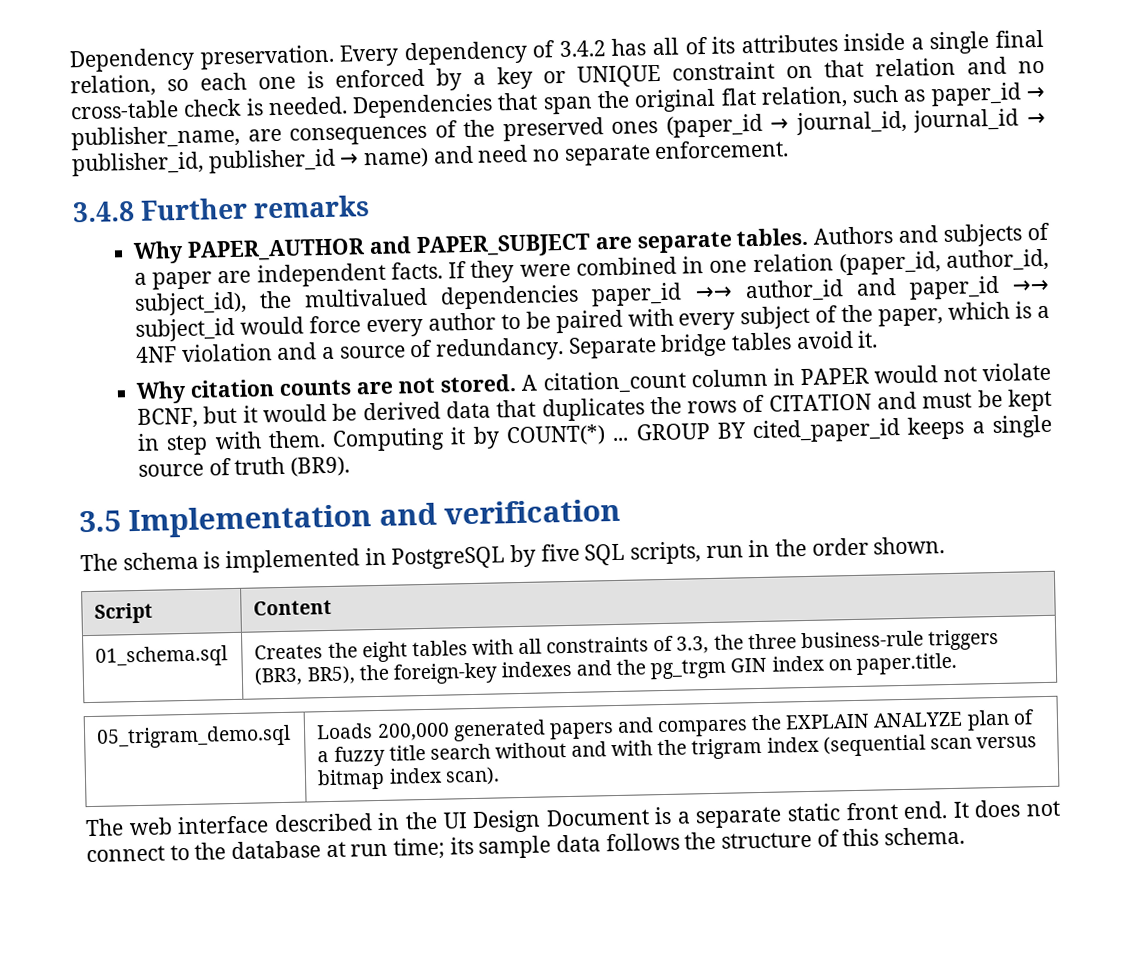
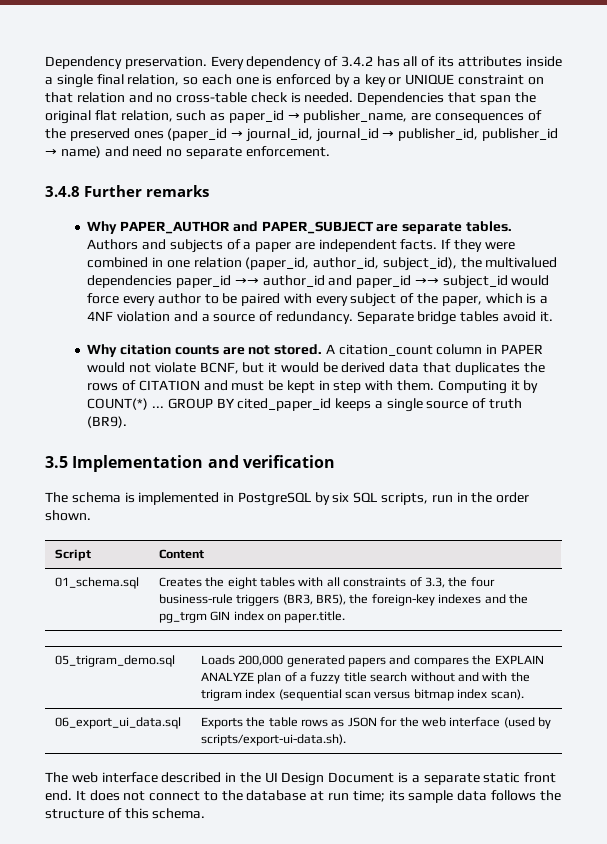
- The schema is implemented in PostgreSQL by five SQL scripts, run in the order shown.
+ The schema is implemented in PostgreSQL by six SQL scripts, run in the order shown.
- 01_schema.sql | Creates the eight tables with all constraints of 3.3, the three business-rule triggers (BR3, BR5), the foreign-key indexes and the pg_trgm GIN index on paper.title.
+ 01_schema.sql | Creates the eight tables with all constraints of 3.3, the four business-rule triggers (BR3, BR5), the foreign-key indexes and the pg_trgm GIN index on paper.title.
+ 06_export_ui_data.sql | Exports the table rows as JSON for the web interface (used by scripts/export-ui-data.sh).

